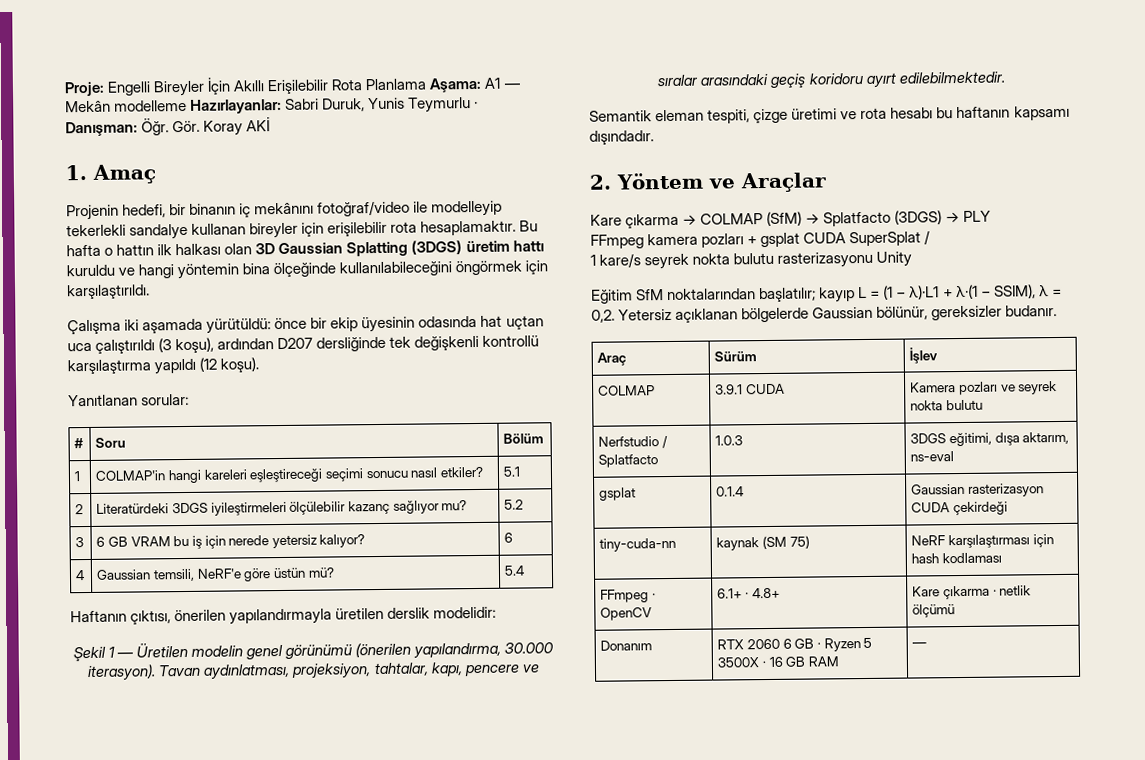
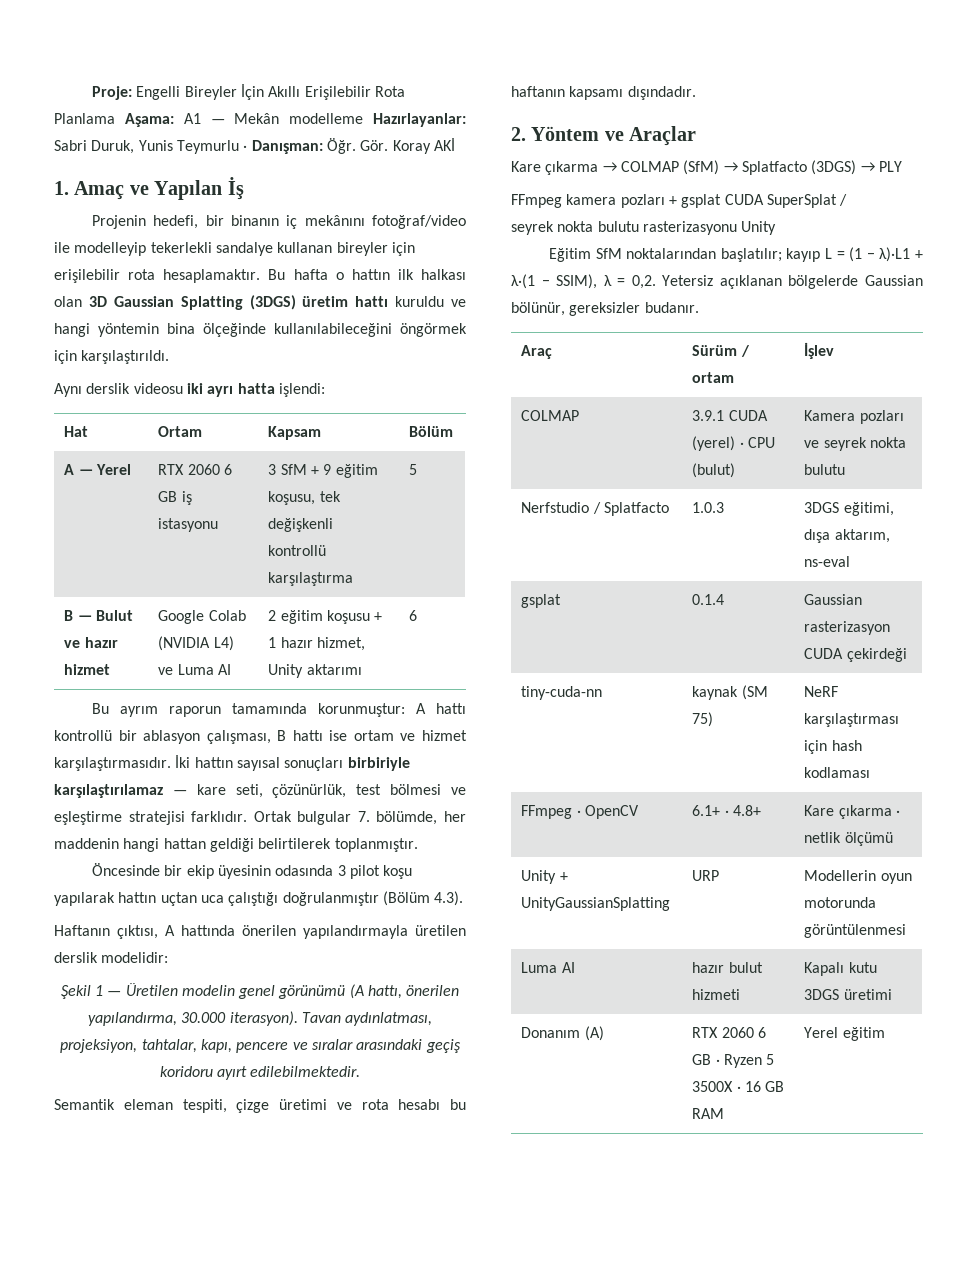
- 1. Amaç
+ 1. Amaç ve Yapılan İş
- Çalışma iki aşamada yürütüldü: önce bir ekip üyesinin odasında hat uçtan uca çalıştırıldı (3 koşu), ardından D207 dersliğinde tek değişkenli kontrollü karşılaştırma yapıldı (12 koşu).
- Yanıtlanan sorular:
- # | Soru | Bölüm
- 1 | COLMAP'in hangi kareleri eşleştireceği seçimi sonucu nasıl etkiler? | 5.1
- 2 | Literatürdeki 3DGS iyileştirmeleri ölçülebilir kazanç sağlıyor mu? | 5.2
- 3 | 6 GB VRAM bu iş için nerede yetersiz kalıyor? | 6
- 4 | Gaussian temsili, NeRF'e göre üstün mü? | 5.4
+ Aynı derslik videosu iki ayrı hatta işlendi:
+ Hat | Ortam | Kapsam | Bölüm
+ A — Yerel | RTX 2060 6 GB iş istasyonu | 3 SfM + 9 eğitim koşusu, tek değişkenli kontrollü karşılaştırma | 5
+ B — Bulut ve hazır hizmet | Google Colab (NVIDIA L4) ve Luma AI | 2 eğitim koşusu + 1 hazır hizmet, Unity aktarımı | 6
+ Bu ayrım raporun tamamında korunmuştur: A hattı kontrollü bir ablasyon çalışması, B hattı ise ortam ve hizmet karşılaştırmasıdır. İki hattın sayısal sonuçları birbiriyle karşılaştırılamaz — kare seti, çözünürlük, test bölmesi ve eşleştirme stratejisi farklıdır. Ortak bulgular 7. bölümde, her maddenin hangi hattan geldiği belirtilerek toplanmıştır.
+ Öncesinde bir ekip üyesinin odasında 3 pilot koşu yapılarak hattın uçtan uca çalıştığı doğrulanmıştır (Bölüm 4.3).
- Haftanın çıktısı, önerilen yapılandırmayla üretilen derslik modelidir:
+ Haftanın çıktısı, A hattında önerilen yapılandırmayla üretilen derslik modelidir:
- Şekil 1 — Üretilen modelin genel görünümü (önerilen yapılandırma, 30.000 iterasyon).
+ Şekil 1 — Üretilen modelin genel görünümü (A hattı, önerilen yapılandırma, 30.000 iterasyon).
- 1 kare/s seyrek nokta bulutu rasterizasyonu Unity
+ seyrek nokta bulutu rasterizasyonu Unity
- Araç | Sürüm | İşlev
+ Araç | Sürüm / ortam | İşlev
- COLMAP | 3.9.1 CUDA | Kamera pozları ve seyrek nokta bulutu
+ COLMAP | 3.9.1 CUDA (yerel) · CPU (bulut) | Kamera pozları ve seyrek nokta bulutu
+ Unity + UnityGaussianSplatting | URP | Modellerin oyun motorunda görüntülenmesi
+ Luma AI | hazır bulut hizmeti | Kapalı kutu 3DGS üretimi
- Donanım | RTX 2060 6 GB · Ryzen 5 3500X · 16 GB RAM | —
+ Donanım (A) | RTX 2060 6 GB · Ryzen 5 3500X · 16 GB RAM | Yerel eğitim

